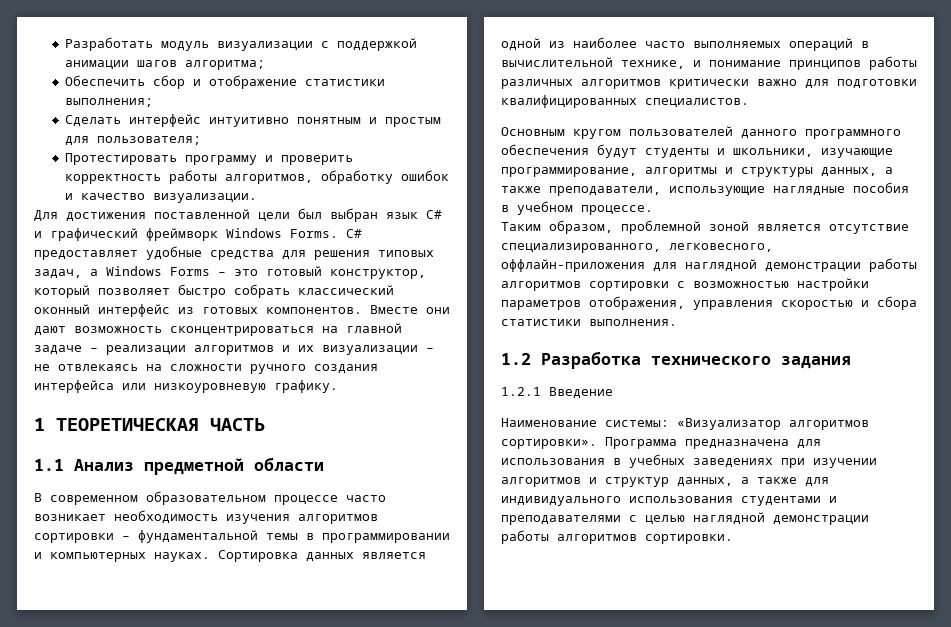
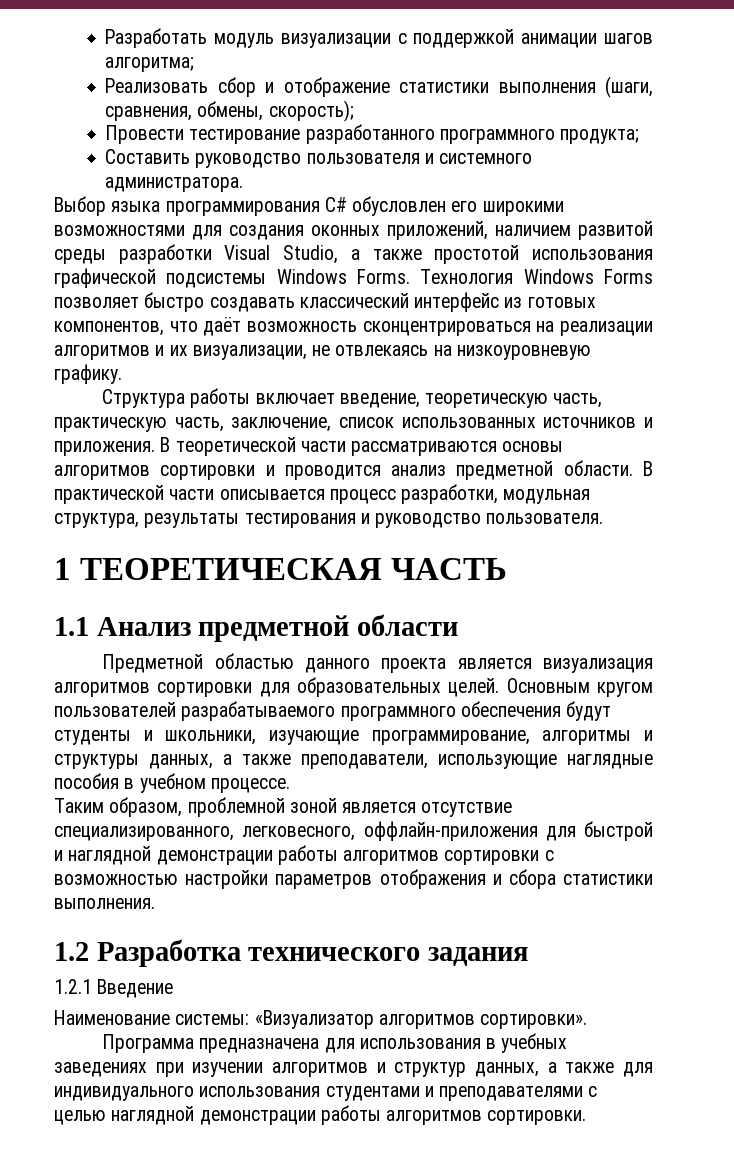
- Обеспечить сбор и отображение статистики выполнения;
- Сделать интерфейс интуитивно понятным и простым для пользователя;
- Протестировать программу и проверить корректность работы алгоритмов, обработку ошибок и качество визуализации.
- Для достижения поставленной цели был выбран язык C# и графический фреймворк Windows Forms. C# предоставляет удобные средства для решения типовых задач, а Windows Forms – это готовый конструктор, который позволяет быстро собрать классический оконный интерфейс из готовых компонентов. Вместе они дают возможность сконцентрироваться на главной задаче – реализации алгоритмов и их визуализации – не отвлекаясь на сложности ручного создания интерфейса или низкоуровневую графику.
+ Реализовать сбор и отображение статистики выполнения (шаги, сравнения, обмены, скорость);
+ Провести тестирование разработанного программного продукта;
+ Составить руководство пользователя и системного администратора.
+ Выбор языка программирования C# обусловлен его широкими возможностями для создания оконных приложений, наличием развитой среды разработки Visual Studio, а также простотой использования графической подсистемы Windows Forms. Технология Windows Forms позволяет быстро создавать классический интерфейс из готовых компонентов, что даёт возможность сконцентрироваться на реализации алгоритмов и их визуализации, не отвлекаясь на низкоуровневую графику.
+ Структура работы включает введение, теоретическую часть, практическую часть, заключение, список использованных источников и приложения. В теоретической части рассматриваются основы алгоритмов сортировки и проводится анализ предметной области. В практической части описывается процесс разработки, модульная структура, результаты тестирования и руководство пользователя.
- В современном образовательном процессе часто возникает необходимость изучения алгоритмов сортировки – фундаментальной темы в программировании и компьютерных науках. Сортировка данных является одной из наиболее часто выполняемых операций в вычислительной технике, и понимание принципов работы различных алгоритмов критически важно для подготовки квалифицированных специалистов.
- Основным кругом пользователей данного программного обеспечения будут студенты и школьники, изучающие программирование, алгоритмы и структуры данных, а также преподаватели, использующие наглядные пособия в учебном процессе.
+ Предметной областью данного проекта является визуализация алгоритмов сортировки для образовательных целей. Основным кругом пользователей разрабатываемого программного обеспечения будут студенты и школьники, изучающие программирование, алгоритмы и структуры данных, а также преподаватели, использующие наглядные пособия в учебном процессе.
- Таким образом, проблемной зоной является отсутствие специализированного, легковесного, оффлайн-приложения для наглядной демонстрации работы алгоритмов сортировки с возможностью настройки параметров отображения, управления скоростью и сбора статистики выполнения.
+ Таким образом, проблемной зоной является отсутствие специализированного, легковесного, оффлайн-приложения для быстрой и наглядной демонстрации работы алгоритмов сортировки с возможностью настройки параметров отображения и сбора статистики выполнения.
- Наименование системы: «Визуализатор алгоритмов сортировки». Программа предназначена для использования в учебных заведениях при изучении алгоритмов и структур данных, а также для индивидуального использования студентами и преподавателями с целью наглядной демонстрации работы алгоритмов сортировки.
+ Наименование системы: «Визуализатор алгоритмов сортировки».
+ Программа предназначена для использования в учебных заведениях при изучении алгоритмов и структур данных, а также для индивидуального использования студентами и преподавателями с целью наглядной демонстрации работы алгоритмов сортировки.

